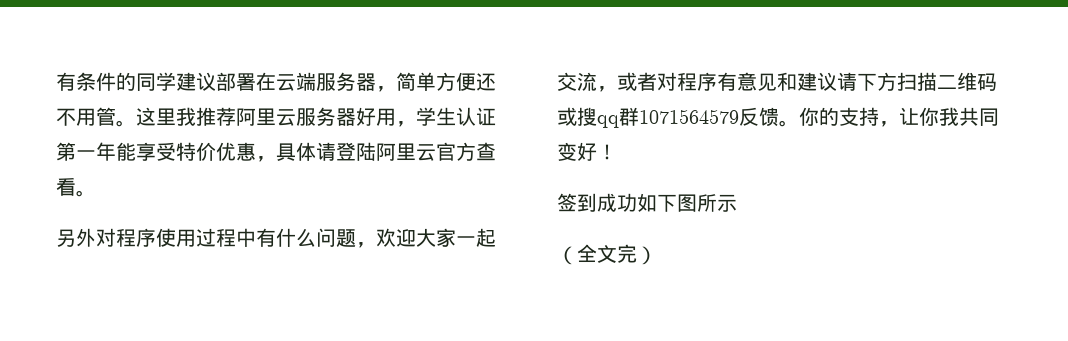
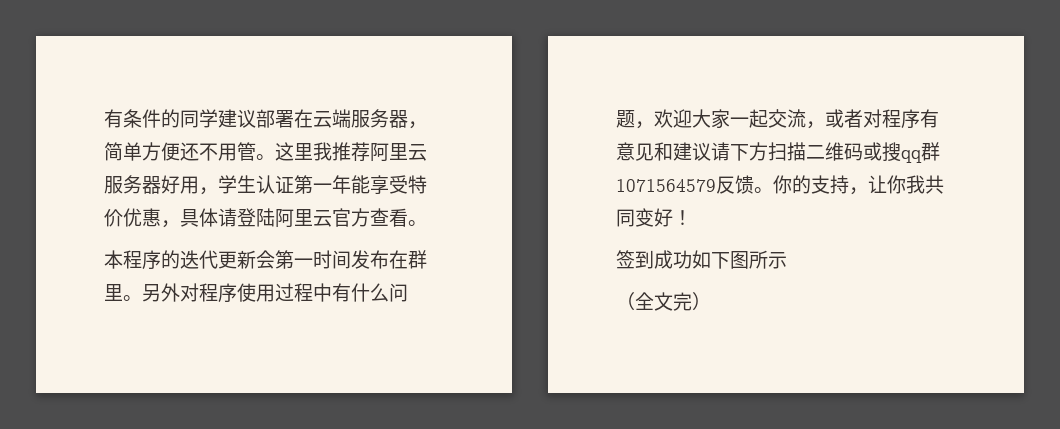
+ 本程序的迭代更新会第一时间发布在群里。

